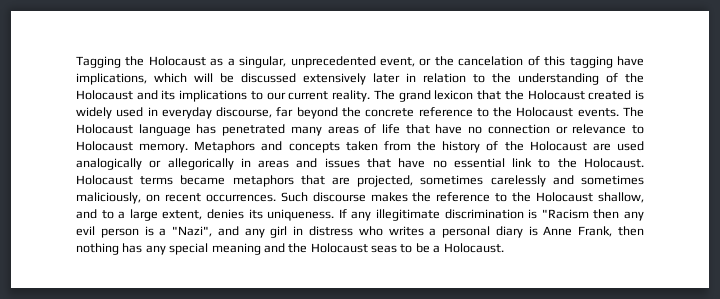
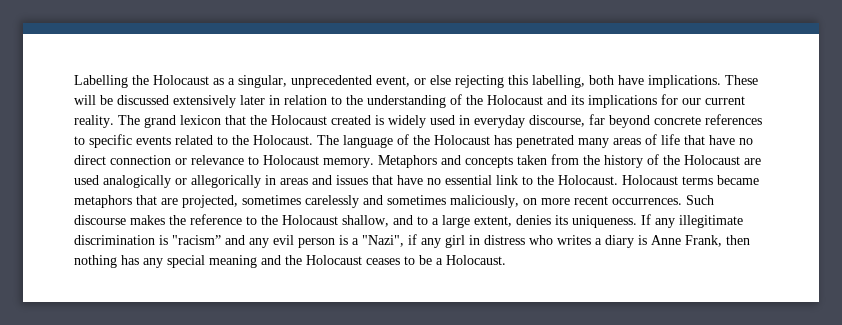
- Tagging the Holocaust as a singular, unprecedented event, or the cancelation of this tagging have implications, which will be discussed extensively later in relation to the understanding of the Holocaust and its implications to our current reality.
+ Labelling the Holocaust as a singular, unprecedented event, or else rejecting this labelling, both have implications. These will be discussed extensively later in relation to the understanding of the Holocaust and its implications for our current reality.
- The grand lexicon that the Holocaust created is widely used in everyday discourse, far beyond the concrete reference to the Holocaust events. The Holocaust language has penetrated many areas of life that have no connection or relevance to Holocaust memory.
+ The grand lexicon that the Holocaust created is widely used in everyday discourse, far beyond concrete references to specific events related to the Holocaust. The language of the Holocaust has penetrated many areas of life that have no direct connection or relevance to Holocaust memory.
- Holocaust terms became metaphors that are projected, sometimes carelessly and sometimes maliciously, on recent occurrences.
+ Holocaust terms became metaphors that are projected, sometimes carelessly and sometimes maliciously, on more recent occurrences.
- If any illegitimate discrimination is "Racism then any evil person is a "Nazi", and any girl in distress who writes a personal diary is Anne Frank, then nothing has any special meaning and the Holocaust seas to be a Holocaust.
+ If any illegitimate discrimination is "racism” and any evil person is a "Nazi", if any girl in distress who writes a diary is Anne Frank, then nothing has any special meaning and the Holocaust ceases to be a Holocaust.

